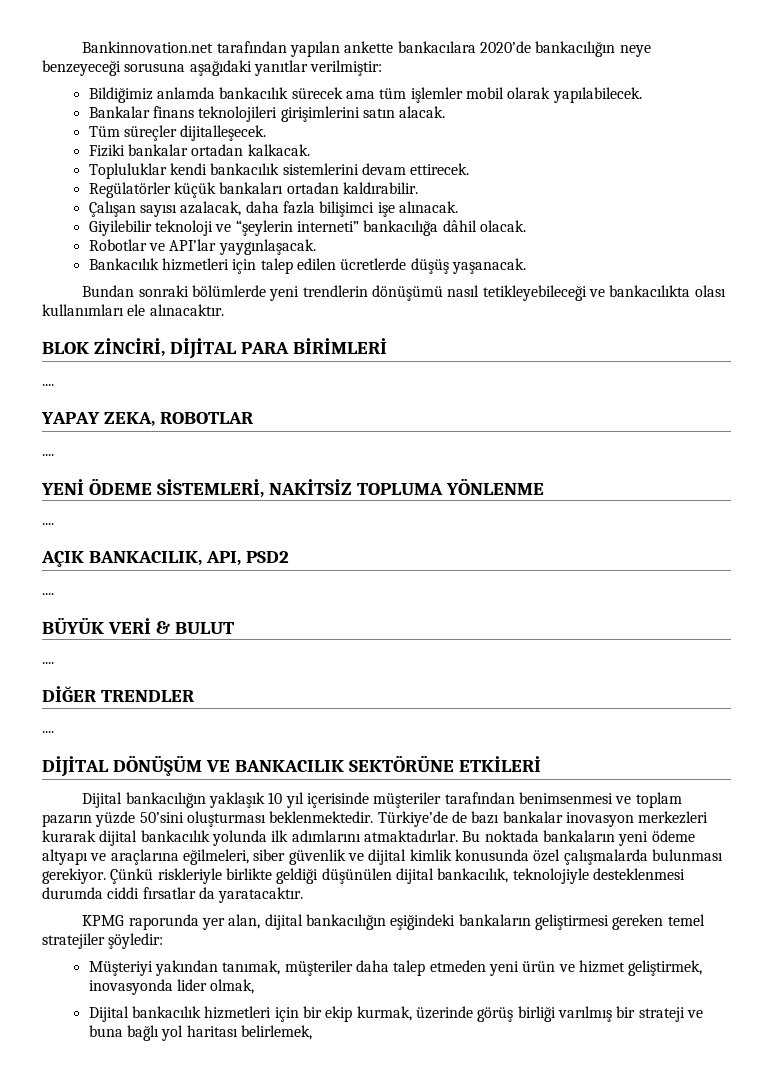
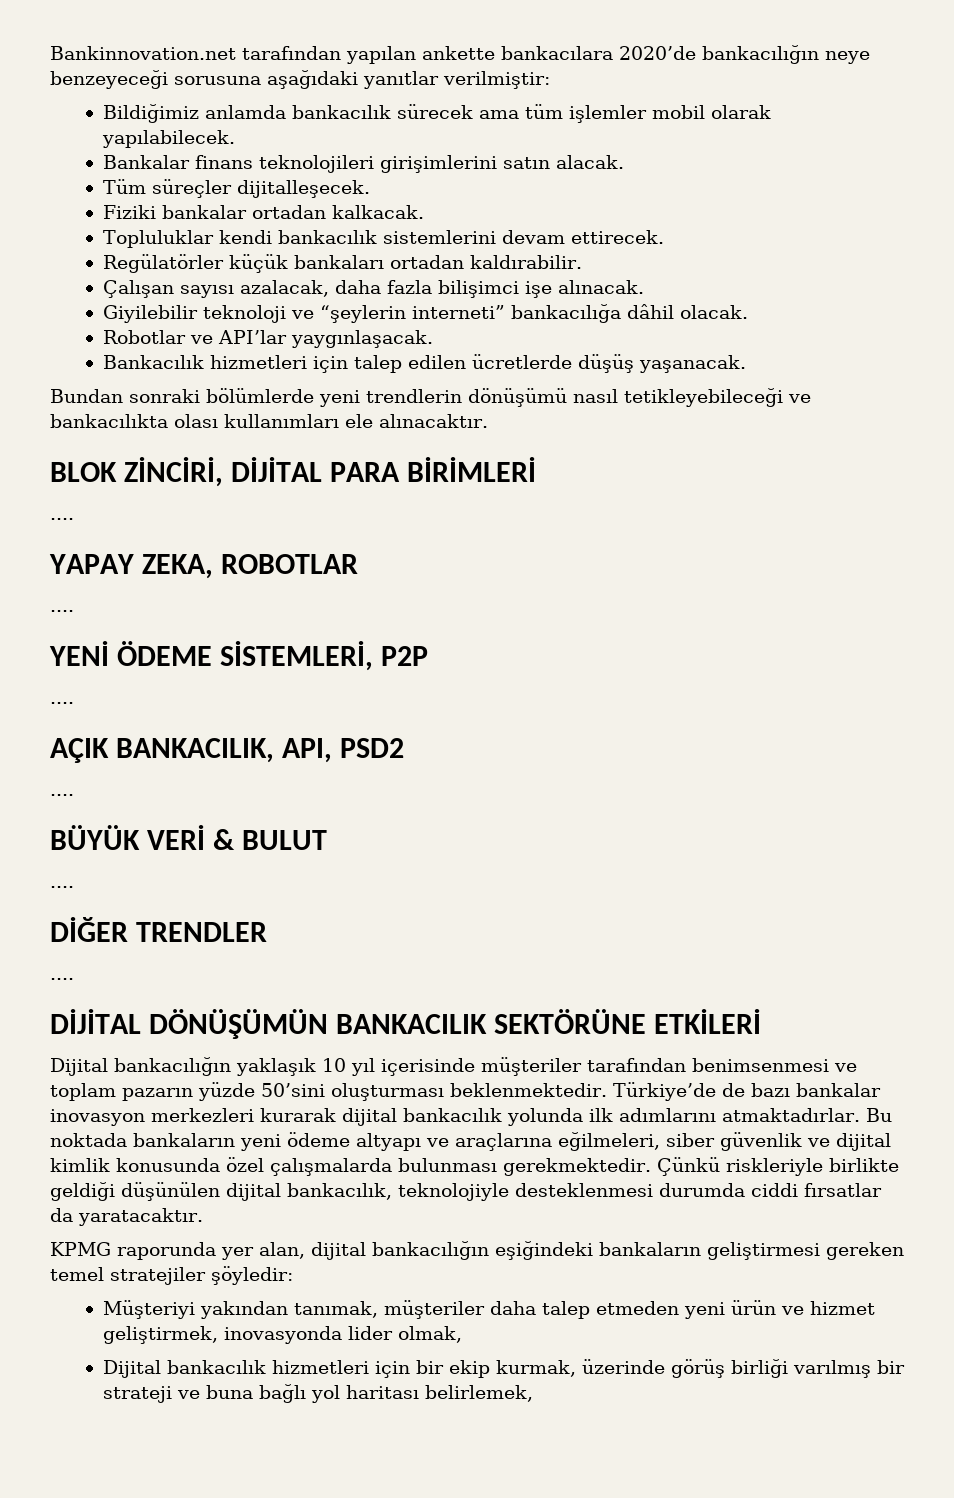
- YENİ ÖDEME SİSTEMLERİ, NAKİTSİZ TOPLUMA YÖNLENME
+ YENİ ÖDEME SİSTEMLERİ, P2P
- DİJİTAL DÖNÜŞÜM VE BANKACILIK SEKTÖRÜNE ETKİLERİ
+ DİJİTAL DÖNÜŞÜMÜN BANKACILIK SEKTÖRÜNE ETKİLERİ
- Bu noktada bankaların yeni ödeme altyapı ve araçlarına eğilmeleri, siber güvenlik ve dijital kimlik konusunda özel çalışmalarda bulunması gerekiyor.
+ Bu noktada bankaların yeni ödeme altyapı ve araçlarına eğilmeleri, siber güvenlik ve dijital kimlik konusunda özel çalışmalarda bulunması gerekmektedir.

